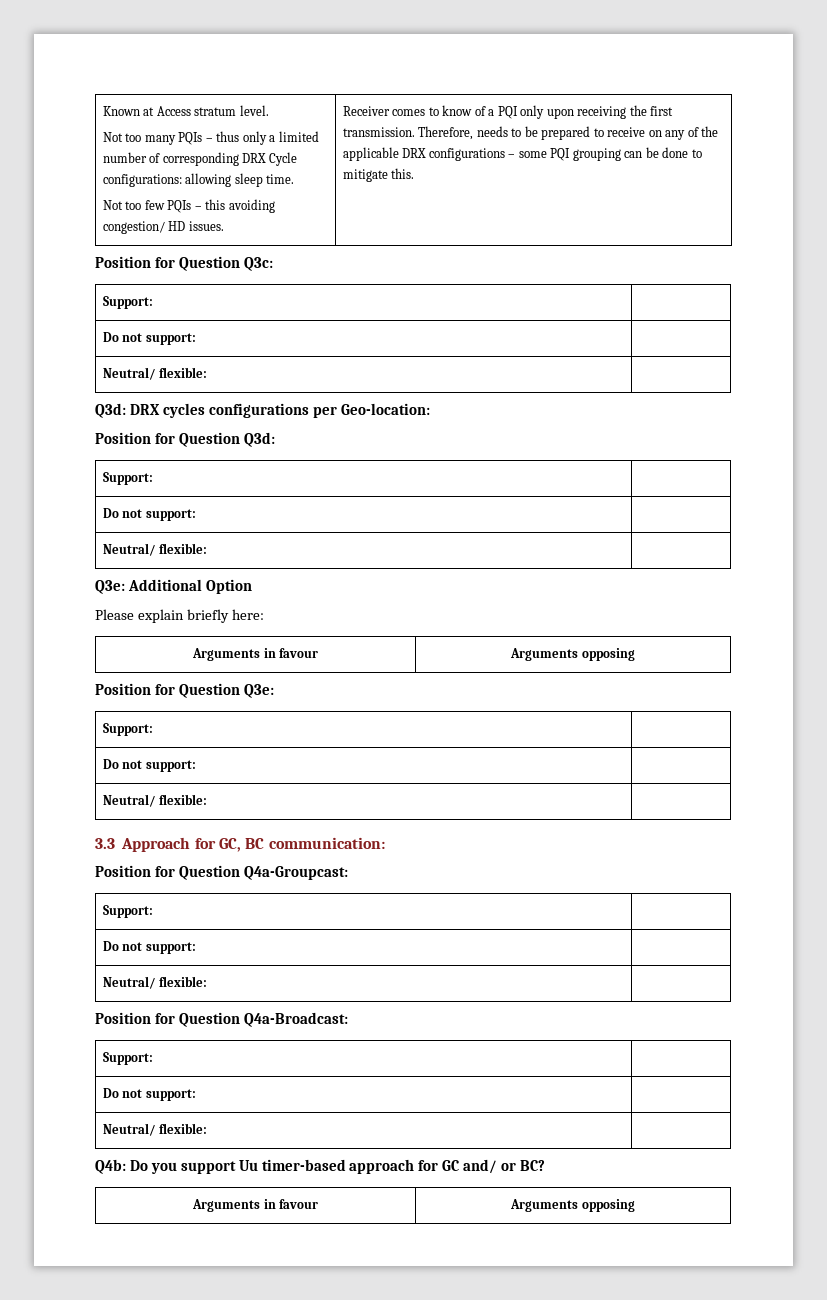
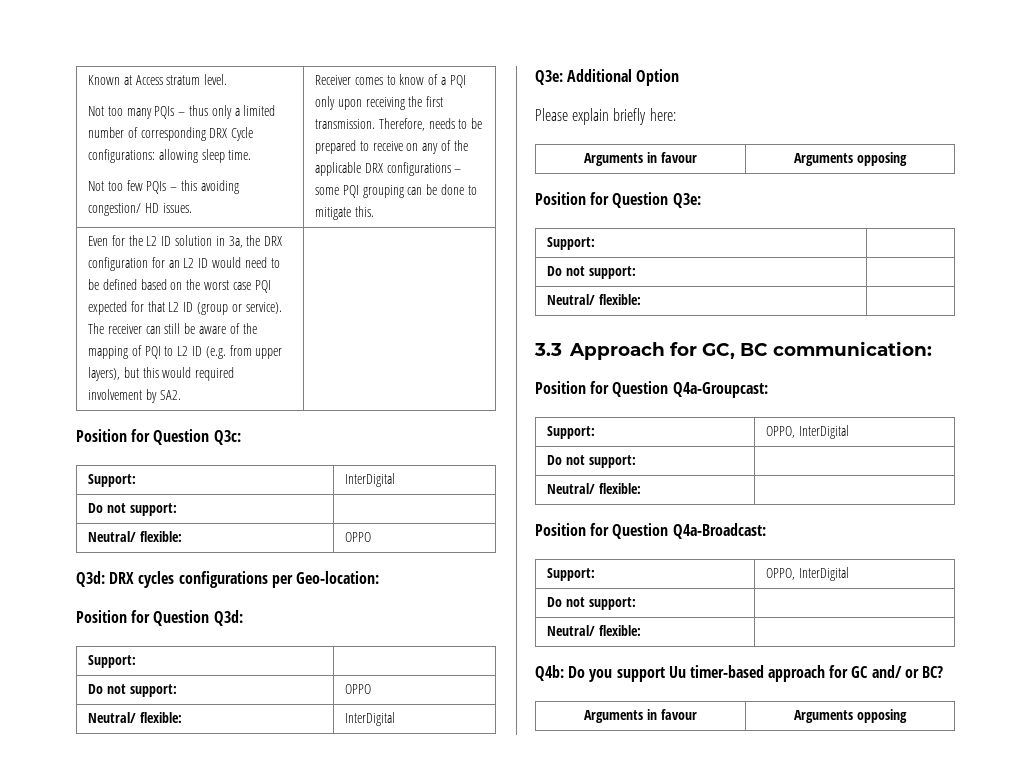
+ Even for the L2 ID solution in 3a, the DRX configuration for an L2 ID would need to be defined based on the worst case PQI expected for that L2 ID (group or service). The receiver can still be aware of the mapping of PQI to L2 ID (e.g. from upper layers), but this would required involvement by SA2.
  Position for Question Q3c:
- Support: |
+ Support: | InterDigital
  Do not support: |
- Neutral/ flexible: |
+ Neutral/ flexible: | OPPO
  Position for Question Q3d:
  Support: |
- Do not support: |
- Neutral/ flexible: |
+ Do not support: | OPPO
+ Neutral/ flexible: | InterDigital
  Position for Question Q4a-Groupcast:
- Support: |
+ Support: | OPPO, InterDigital
  Position for Question Q4a-Broadcast:
- Support: |
+ Support: | OPPO, InterDigital

